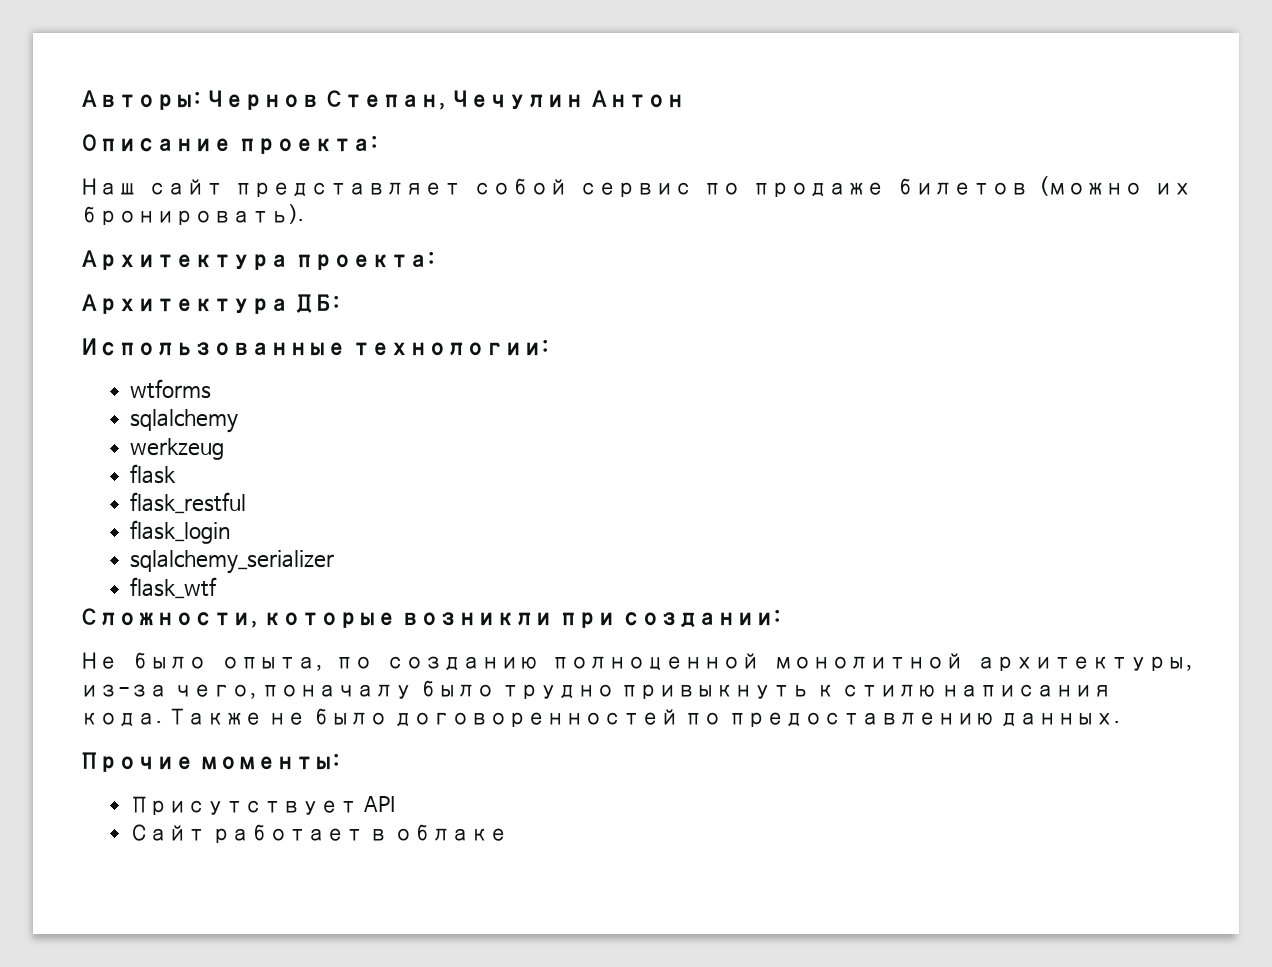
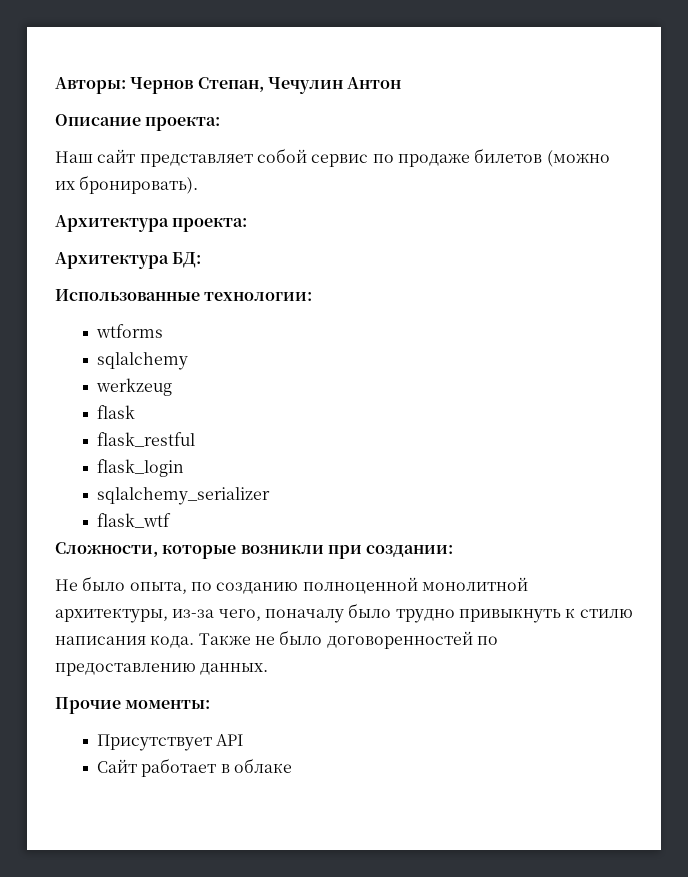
- Архитектура ДБ:
+ Архитектура БД:

